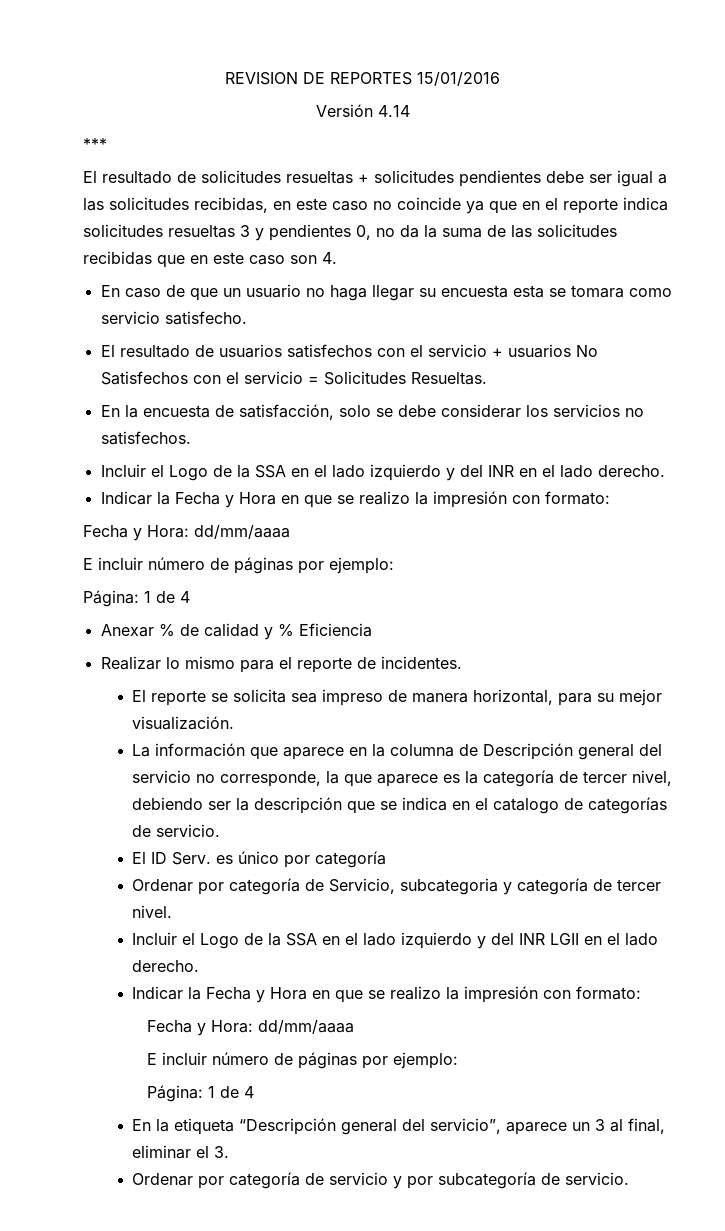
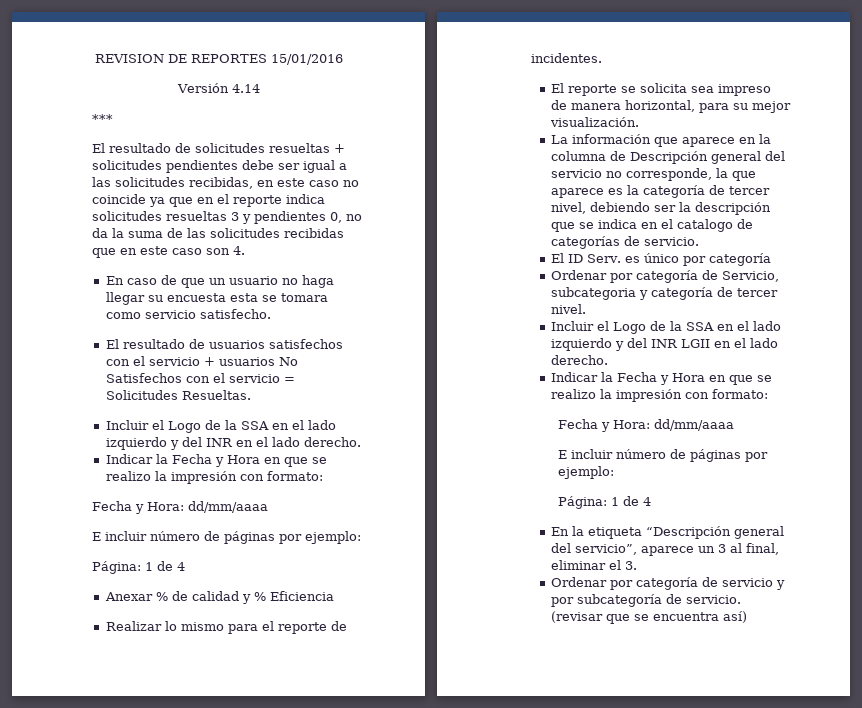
- En la encuesta de satisfacción, solo se debe considerar los servicios no satisfechos.
+ (revisar que se encuentra así)

